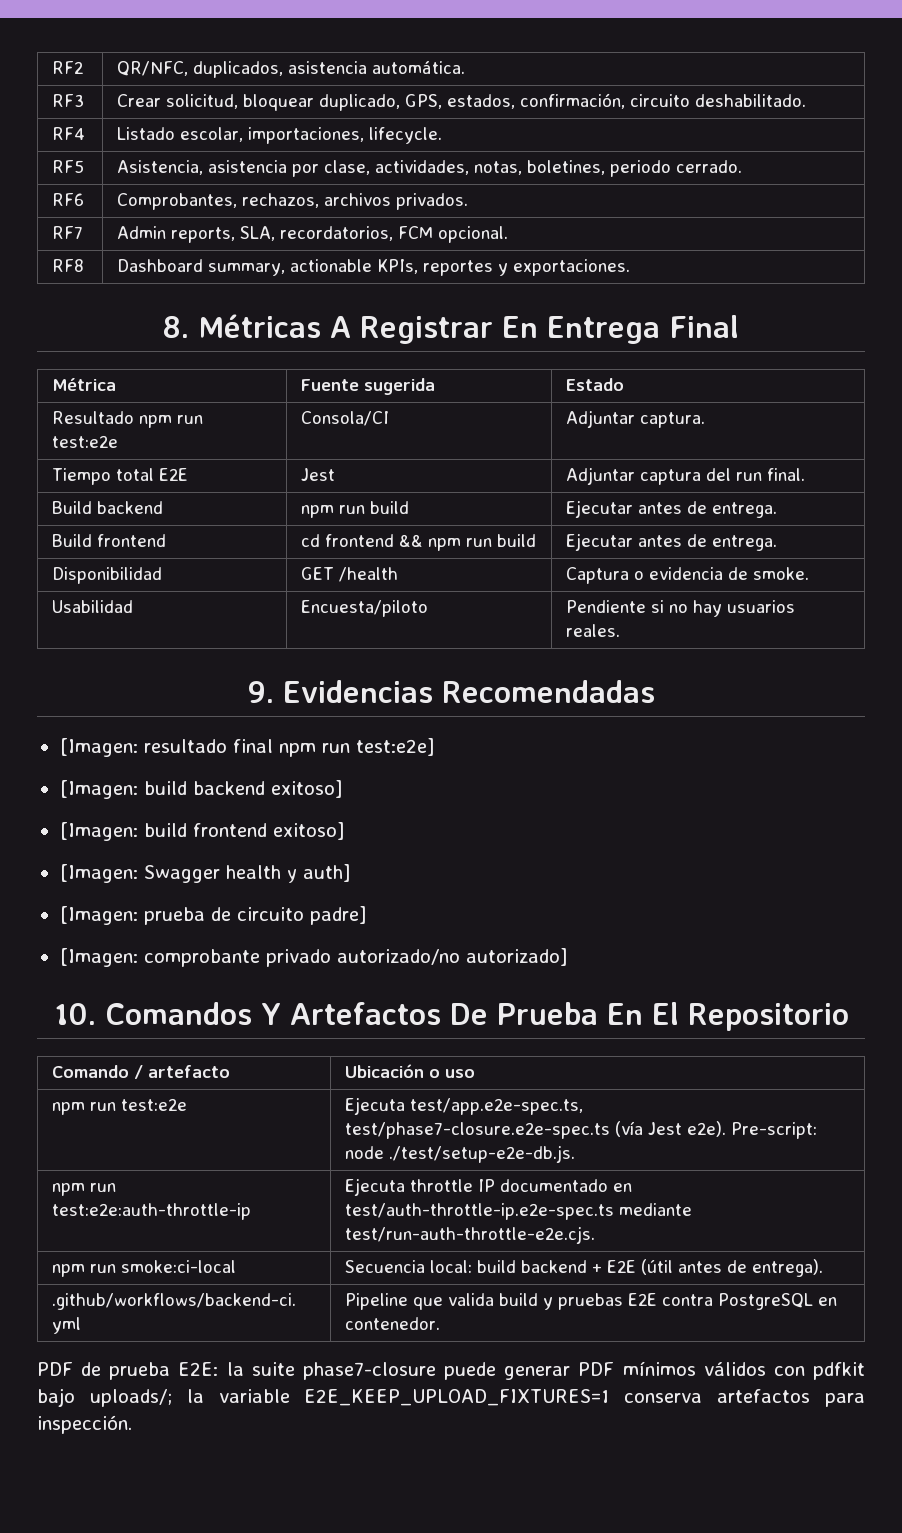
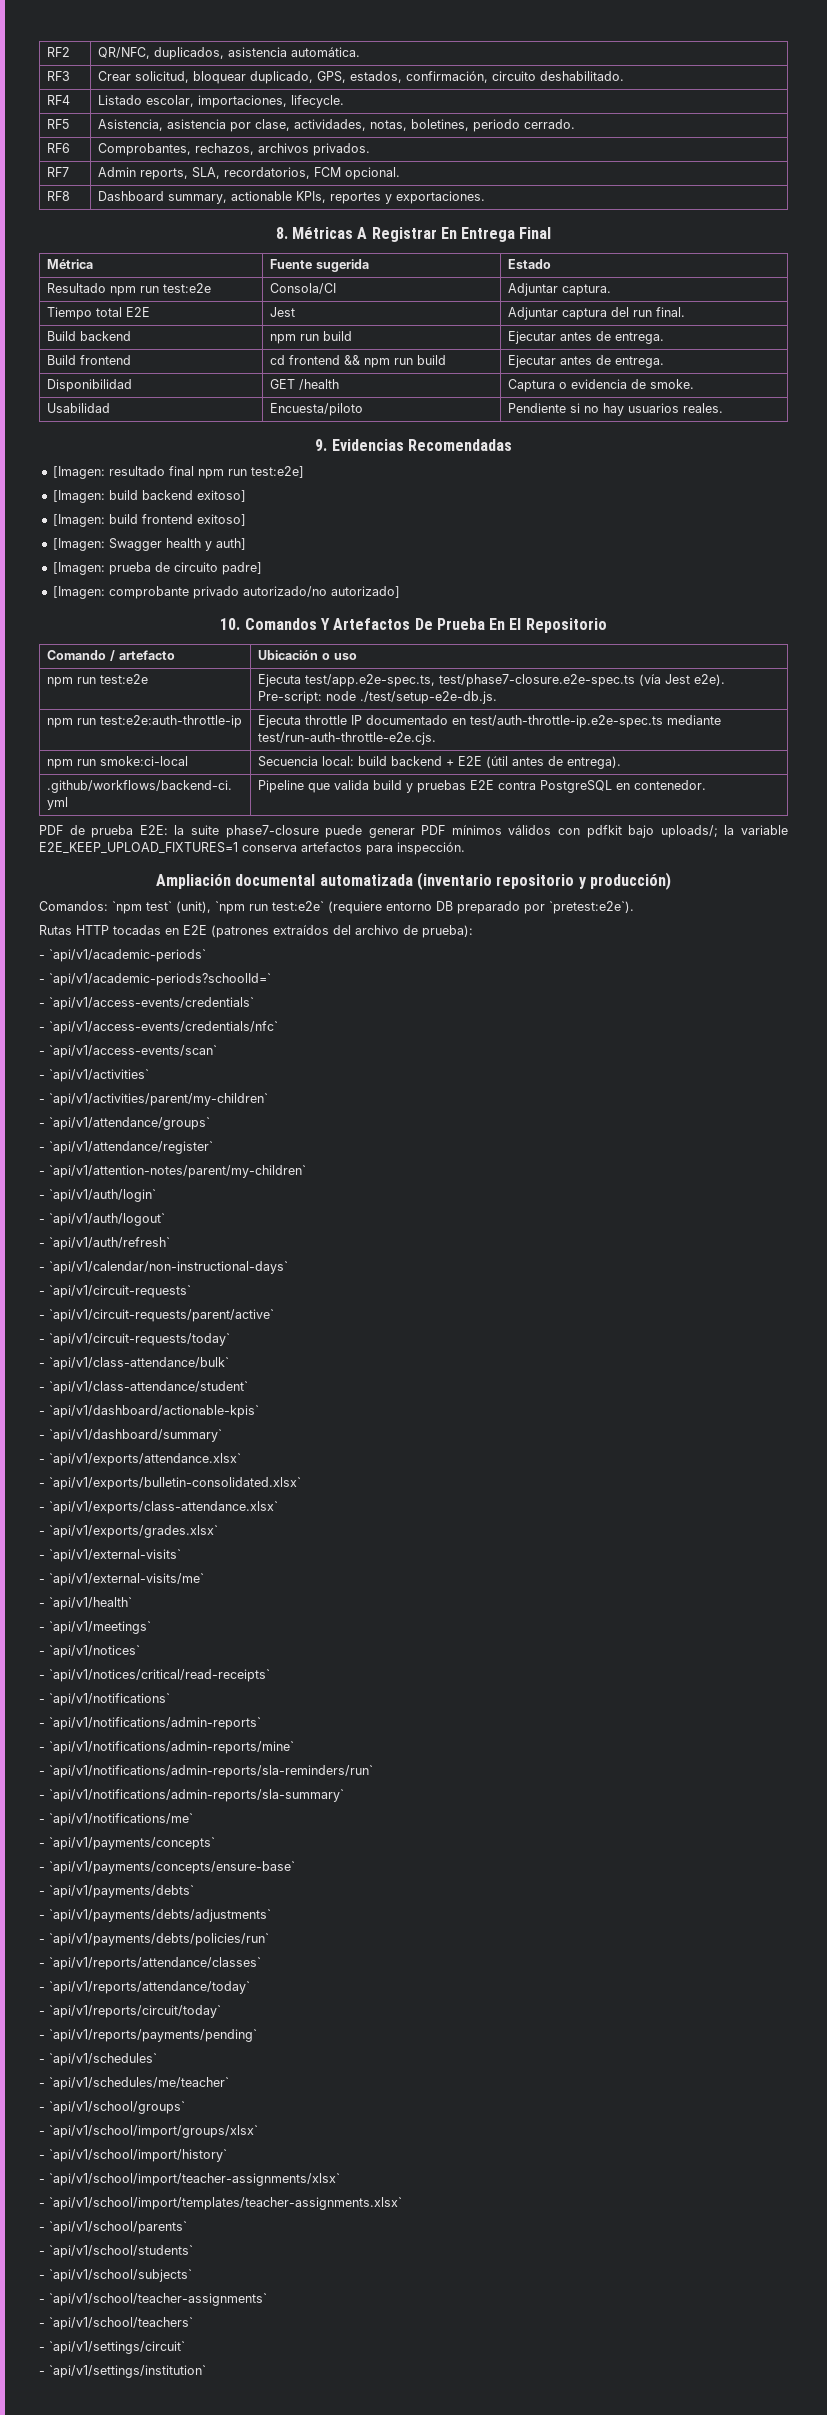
+ Ampliación documental automatizada (inventario repositorio y producción)
+ Comandos: `npm test` (unit), `npm run test:e2e` (requiere entorno DB preparado por `pretest:e2e`).
+ Rutas HTTP tocadas en E2E (patrones extraídos del archivo de prueba):
+ - `api/v1/academic-periods`
+ - `api/v1/academic-periods?schoolId=`
+ - `api/v1/access-events/credentials`
+ - `api/v1/access-events/credentials/nfc`
+ - `api/v1/access-events/scan`
+ - `api/v1/activities`
+ - `api/v1/activities/parent/my-children`
+ - `api/v1/attendance/groups`
+ - `api/v1/attendance/register`
+ - `api/v1/attention-notes/parent/my-children`
+ - `api/v1/auth/login`
+ - `api/v1/auth/logout`
+ - `api/v1/auth/refresh`
+ - `api/v1/calendar/non-instructional-days`
+ - `api/v1/circuit-requests`
+ - `api/v1/circuit-requests/parent/active`
+ - `api/v1/circuit-requests/today`
+ - `api/v1/class-attendance/bulk`
+ - `api/v1/class-attendance/student`
+ - `api/v1/dashboard/actionable-kpis`
+ - `api/v1/dashboard/summary`
+ - `api/v1/exports/attendance.xlsx`
+ - `api/v1/exports/bulletin-consolidated.xlsx`
+ - `api/v1/exports/class-attendance.xlsx`
+ - `api/v1/exports/grades.xlsx`
+ - `api/v1/external-visits`
+ - `api/v1/external-visits/me`
+ - `api/v1/health`
+ - `api/v1/meetings`
+ - `api/v1/notices`
+ - `api/v1/notices/critical/read-receipts`
+ - `api/v1/notifications`
+ - `api/v1/notifications/admin-reports`
+ - `api/v1/notifications/admin-reports/mine`
+ - `api/v1/notifications/admin-reports/sla-reminders/run`
+ - `api/v1/notifications/admin-reports/sla-summary`
+ - `api/v1/notifications/me`
+ - `api/v1/payments/concepts`
+ - `api/v1/payments/concepts/ensure-base`
+ - `api/v1/payments/debts`
+ - `api/v1/payments/debts/adjustments`
+ - `api/v1/payments/debts/policies/run`
+ - `api/v1/reports/attendance/classes`
+ - `api/v1/reports/attendance/today`
+ - `api/v1/reports/circuit/today`
+ - `api/v1/reports/payments/pending`
+ - `api/v1/schedules`
+ - `api/v1/schedules/me/teacher`
+ - `api/v1/school/groups`
+ - `api/v1/school/import/groups/xlsx`
+ - `api/v1/school/import/history`
+ - `api/v1/school/import/teacher-assignments/xlsx`
+ - `api/v1/school/import/templates/teacher-assignments.xlsx`
+ - `api/v1/school/parents`
+ - `api/v1/school/students`
+ - `api/v1/school/subjects`
+ - `api/v1/school/teacher-assignments`
+ - `api/v1/school/teachers`
+ - `api/v1/settings/circuit`
+ - `api/v1/settings/institution`

